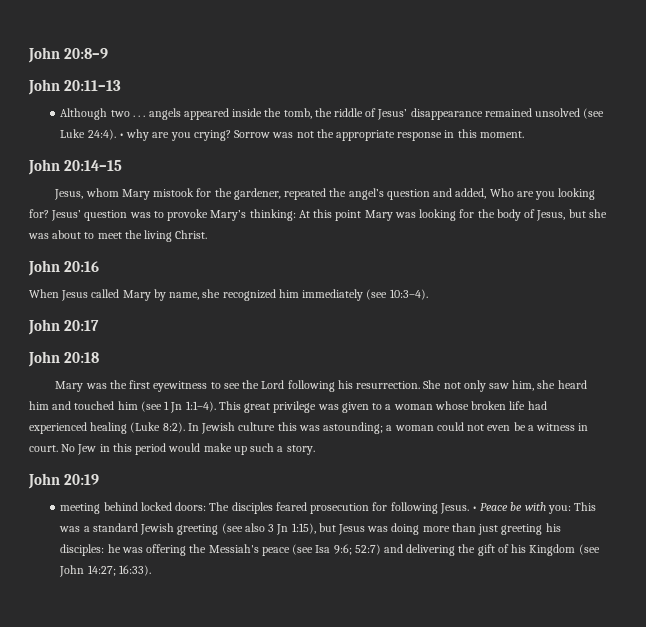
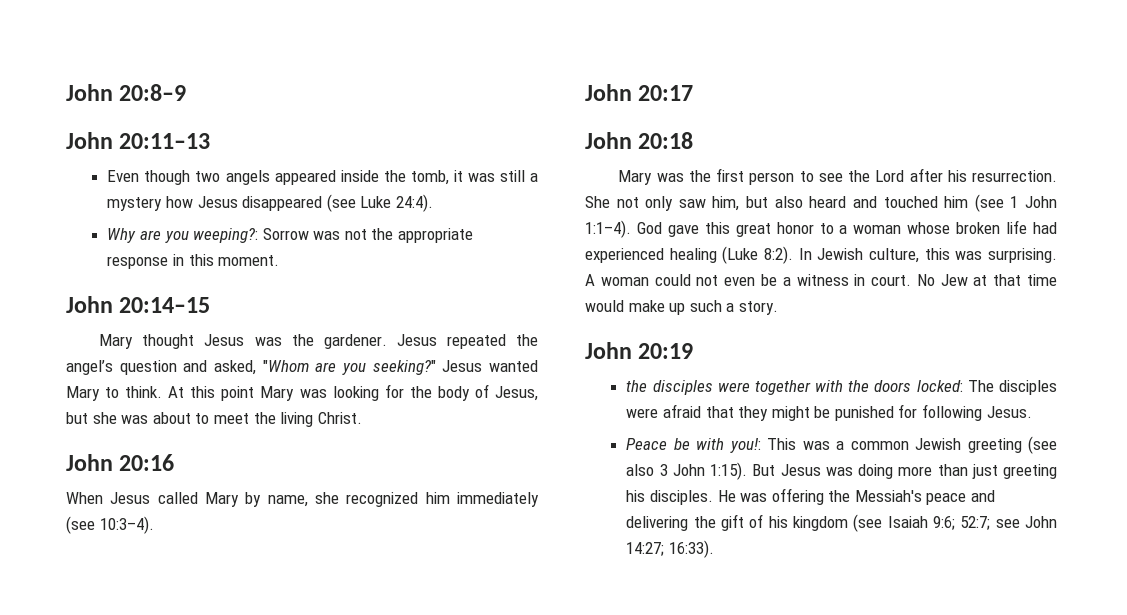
- Although two . . . angels appeared inside the tomb, the riddle of Jesus’ disappearance remained unsolved (see Luke 24:4). • why are you crying? Sorrow was not the appropriate response in this moment.
+ Even though two angels appeared inside the tomb, it was still a mystery how Jesus disappeared (see Luke 24:4).
+ Why are you weeping?: Sorrow was not the appropriate response in this moment.
- Jesus, whom Mary mistook for the gardener, repeated the angel’s question and added, Who are you looking for? Jesus’ question was to provoke Mary’s thinking: At this point Mary was looking for the body of Jesus, but she was about to meet the living Christ.
+ Mary thought Jesus was the gardener. Jesus repeated the angel’s question and asked, "Whom are you seeking?" Jesus wanted Mary to think. At this point Mary was looking for the body of Jesus, but she was about to meet the living Christ.
- Mary was the first eyewitness to see the Lord following his resurrection.
+ Mary was the first person to see the Lord after his resurrection.
- She not only saw him, she heard him and touched him (see 1 Jn 1:1–4). This great privilege was given to a woman whose broken life had experienced healing (Luke 8:2).
+ She not only saw him, but also heard and touched him (see 1 John 1:1–4). God gave this great honor to a woman whose broken life had experienced healing (Luke 8:2).
- In Jewish culture this was astounding; a woman could not even be a witness in court.
+ In Jewish culture, this was surprising. A woman could not even be a witness in court.
- No Jew in this period would make up such a story.
+ No Jew at that time would make up such a story.
- meeting behind locked doors: The disciples feared prosecution for following Jesus. • Peace be with you: This was a standard Jewish greeting (see also 3 Jn 1:15), but Jesus was doing more than just greeting his disciples: he was offering the Messiah's peace (see Isa 9:6; 52:7) and delivering the gift of his Kingdom (see John 14:27; 16:33).
+ the disciples were together with the doors locked: The disciples were afraid that they might be punished for following Jesus.
+ Peace be with you!: This was a common Jewish greeting (see also 3 John 1:15). But Jesus was doing more than just greeting his disciples. He was offering the Messiah's peace and delivering the gift of his kingdom (see Isaiah 9:6; 52:7; see John 14:27; 16:33).

